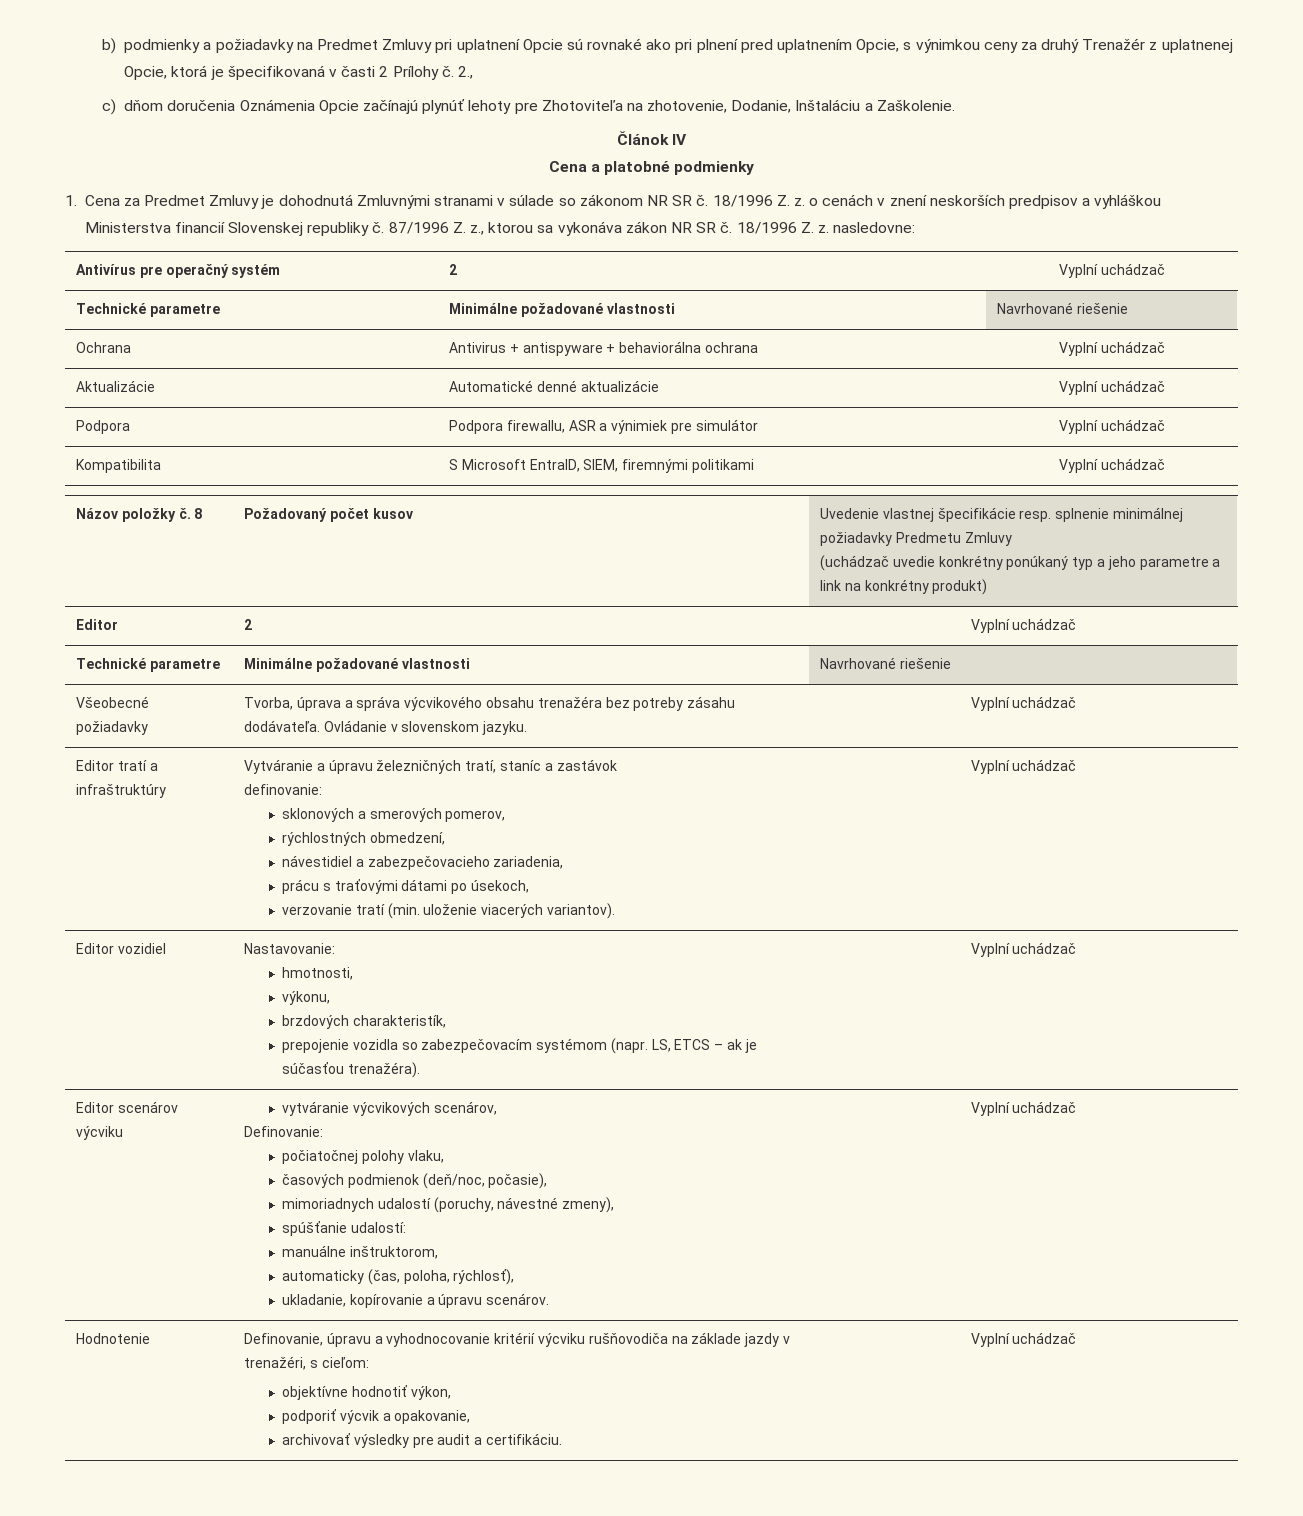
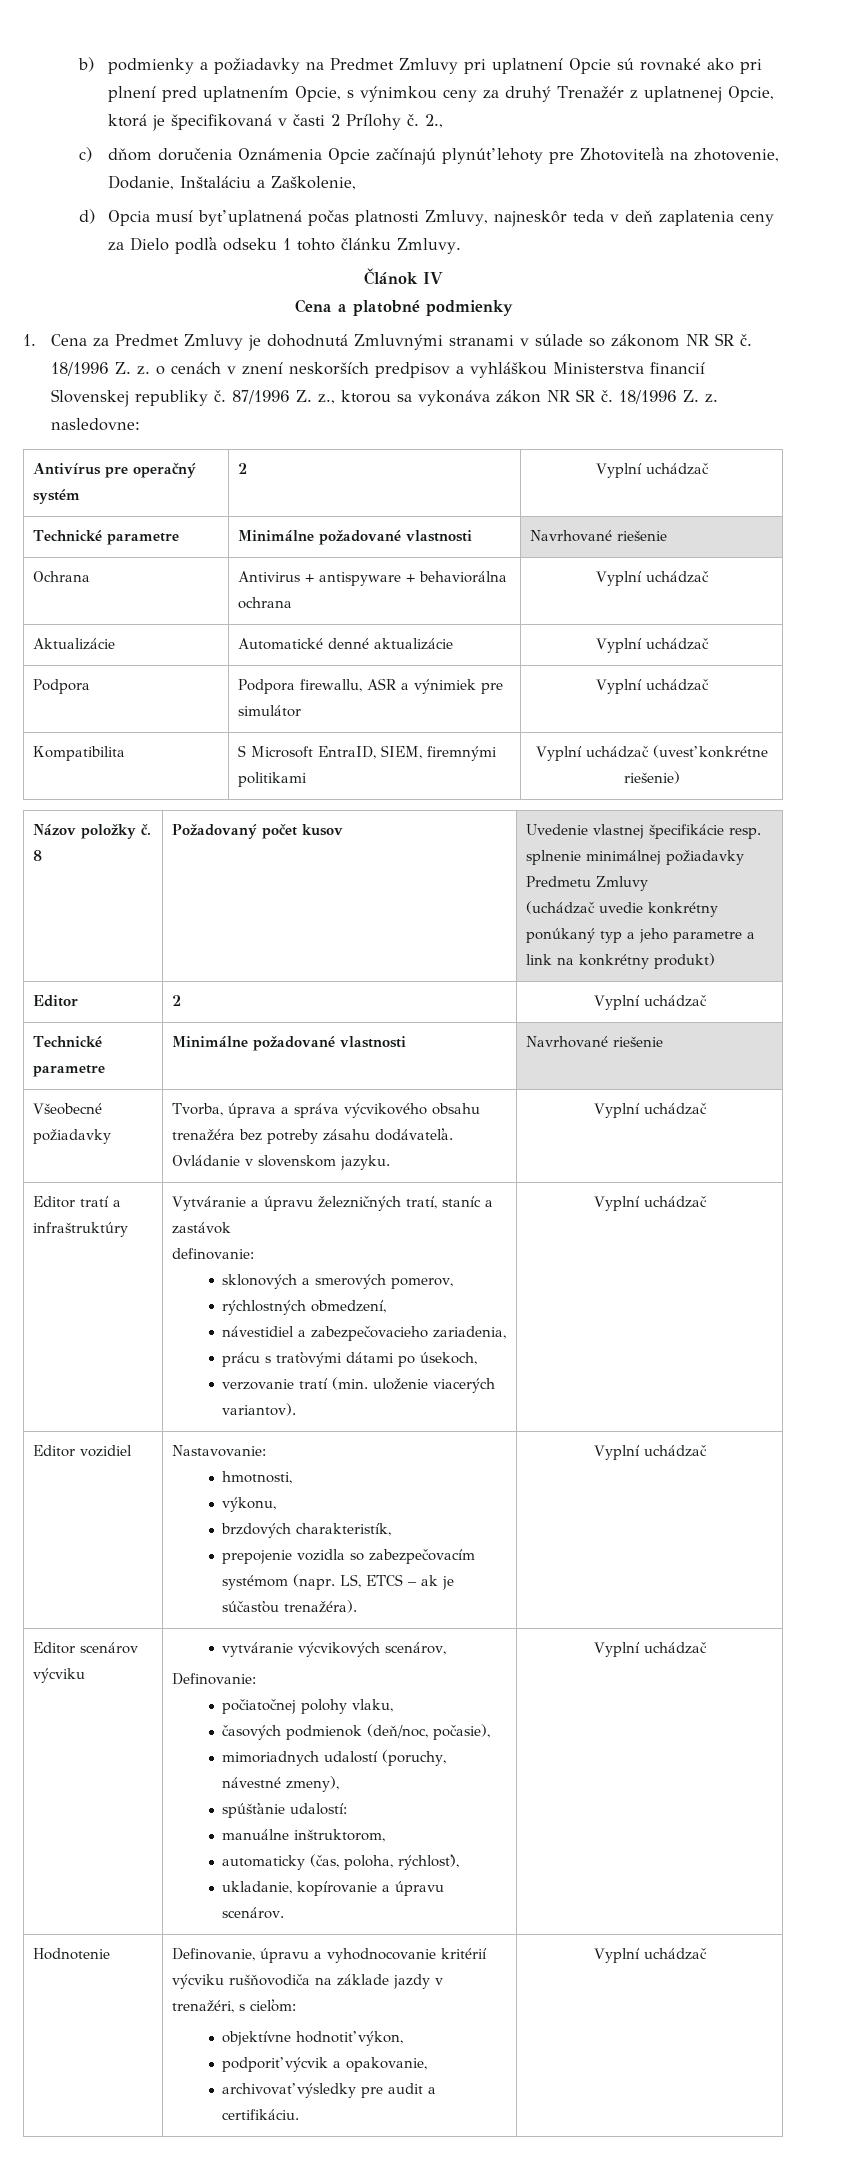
- c) dňom doručenia Oznámenia Opcie začínajú plynúť lehoty pre Zhotoviteľa na zhotovenie, Dodanie, Inštaláciu a Zaškolenie.
+ c) dňom doručenia Oznámenia Opcie začínajú plynúť lehoty pre Zhotoviteľa na zhotovenie, Dodanie, Inštaláciu a Zaškolenie,
+ d) Opcia musí byť uplatnená počas platnosti Zmluvy, najneskôr teda v deň zaplatenia ceny za Dielo podľa odseku 1 tohto článku Zmluvy.
- Kompatibilita | S Microsoft EntraID, SIEM, firemnými politikami | Vyplní uchádzač
+ Kompatibilita | S Microsoft EntraID, SIEM, firemnými politikami | Vyplní uchádzač (uvesť konkrétne riešenie)

